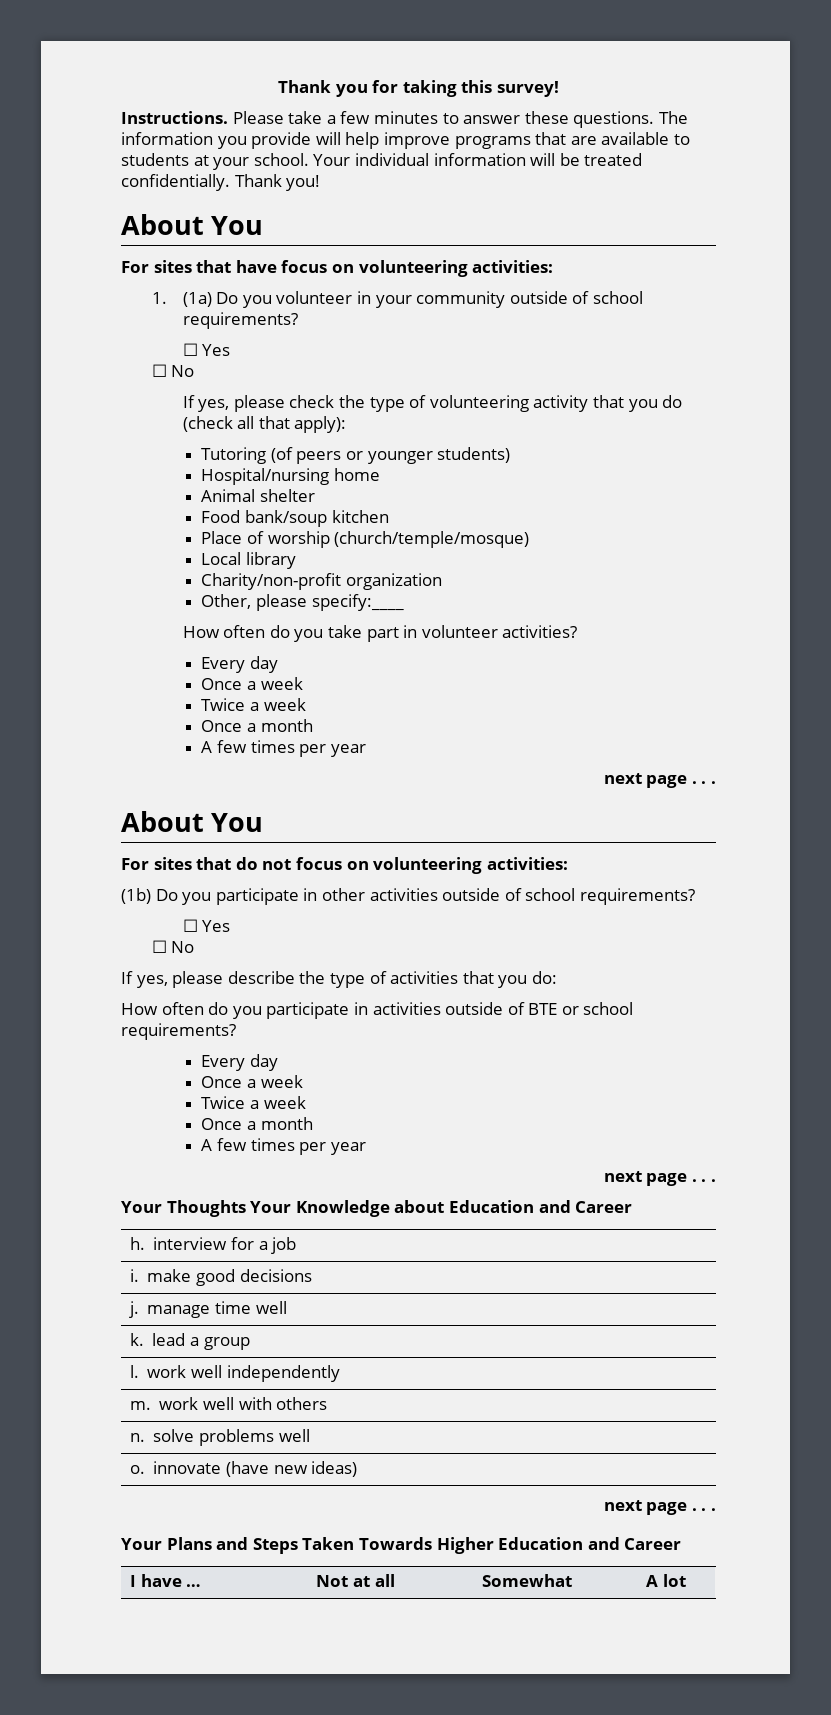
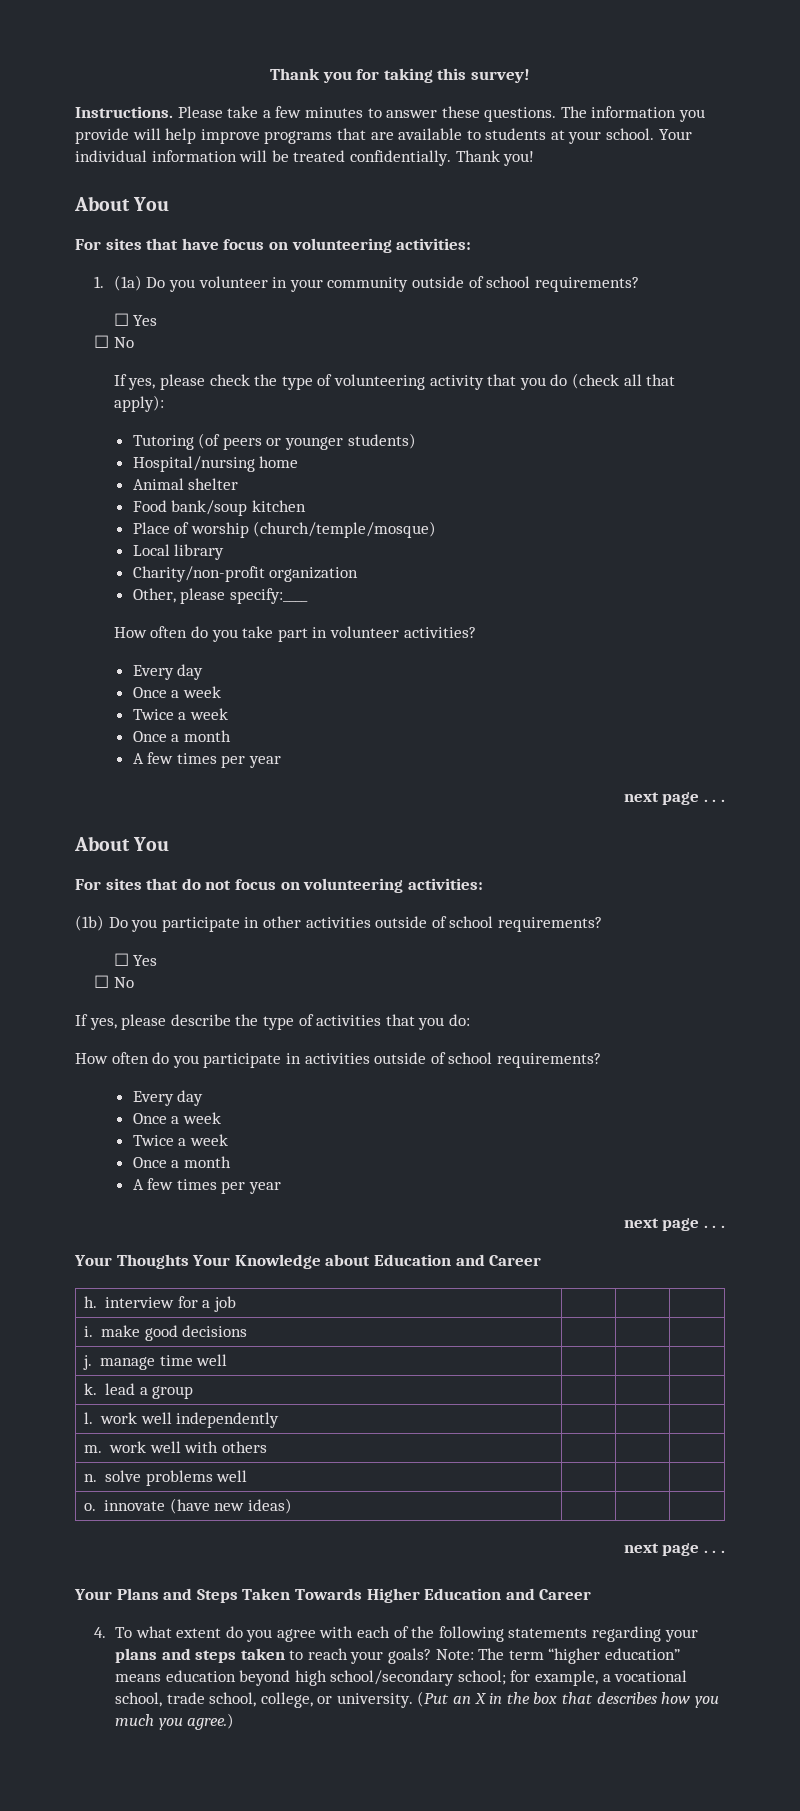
- How often do you participate in activities outside of BTE or school requirements?
+ How often do you participate in activities outside of school requirements?
- I have … | Not at all | Somewhat | A lot
+ 4. To what extent do you agree with each of the following statements regarding your plans and steps taken to reach your goals? Note: The term “higher education” means education beyond high school/secondary school; for example, a vocational school, trade school, college, or university. (Put an X in the box that describes how you much you agree.)

